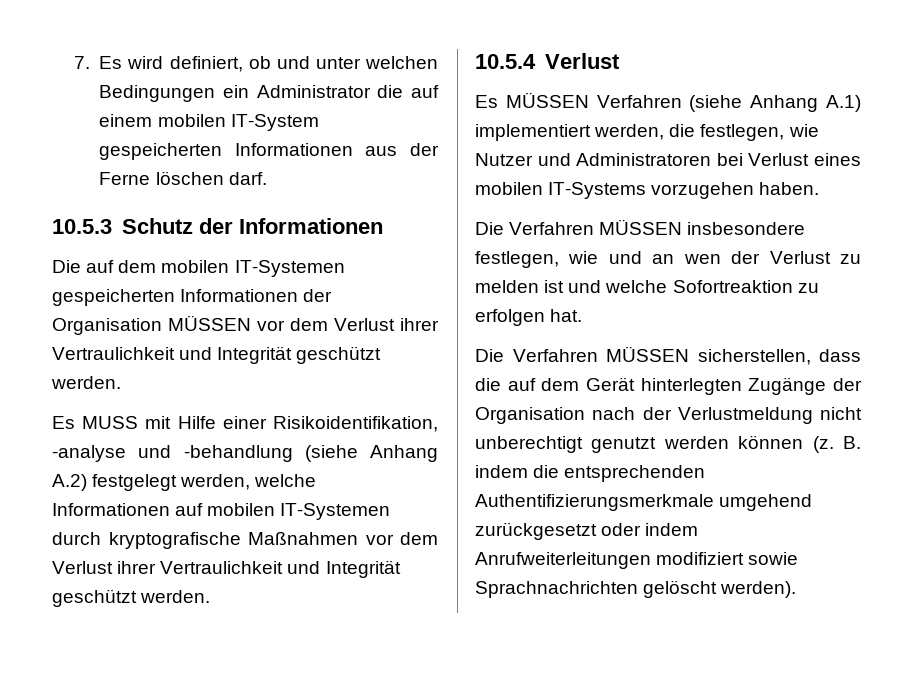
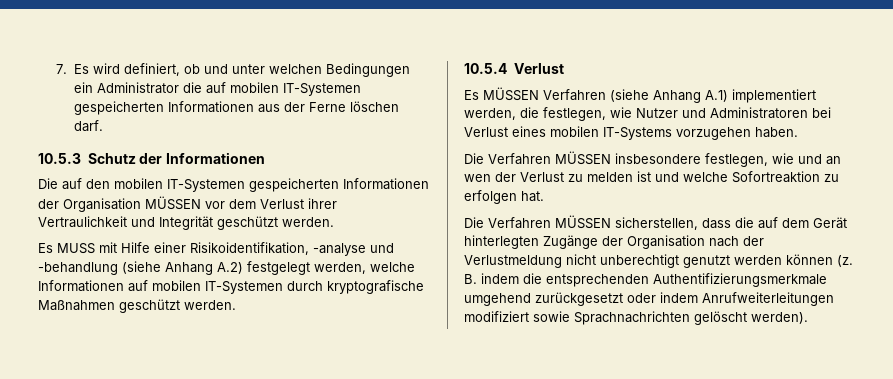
- 7. Es wird definiert, ob und unter welchen Bedingungen ein Administrator die auf einem mobilen IT-System gespeicherten Informationen aus der Ferne löschen darf.
+ 7. Es wird definiert, ob und unter welchen Bedingungen ein Administrator die auf mobilen IT-Systemen gespeicherten Informationen aus der Ferne löschen darf.
- Die auf dem mobilen IT-Systemen gespeicherten Informationen der Organisation MÜSSEN vor dem Verlust ihrer Vertraulichkeit und Integrität geschützt werden.
+ Die auf den mobilen IT-Systemen gespeicherten Informationen der Organisation MÜSSEN vor dem Verlust ihrer Vertraulichkeit und Integrität geschützt werden.
- Es MUSS mit Hilfe einer Risikoidentifikation, -analyse und -behandlung (siehe Anhang A.2) festgelegt werden, welche Informationen auf mobilen IT-Systemen durch kryptografische Maßnahmen vor dem Verlust ihrer Vertraulichkeit und Integrität geschützt werden.
+ Es MUSS mit Hilfe einer Risikoidentifikation, -analyse und -behandlung (siehe Anhang A.2) festgelegt werden, welche Informationen auf mobilen IT-Systemen durch kryptografische Maßnahmen geschützt werden.

